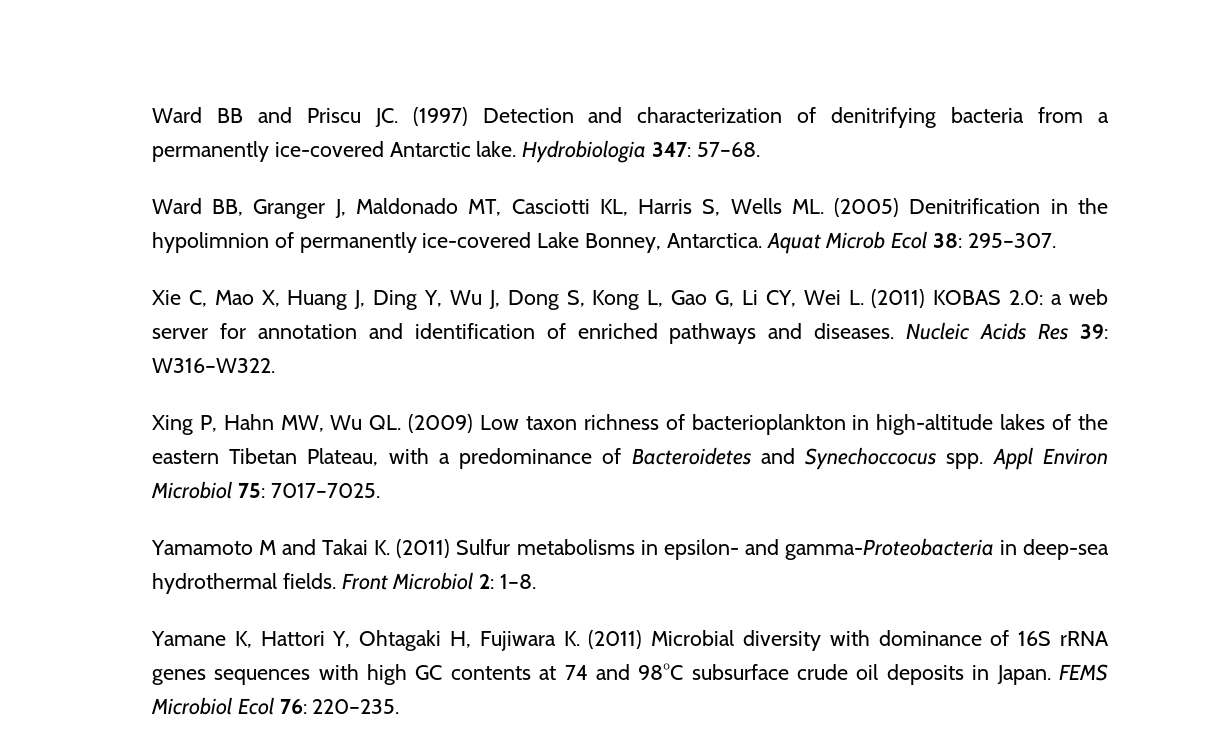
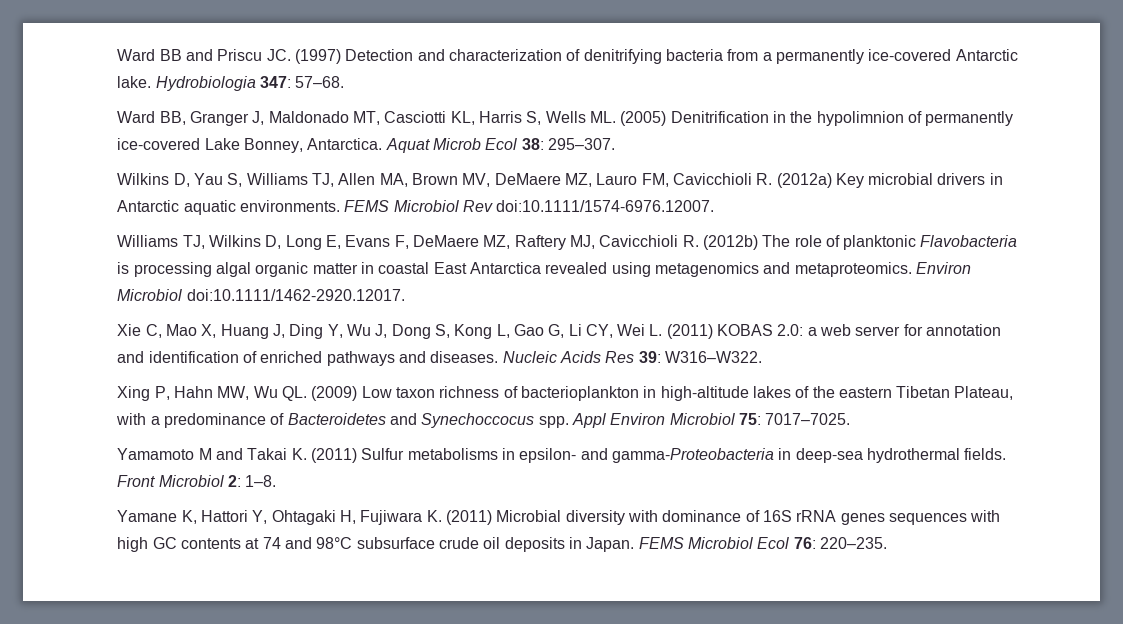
+ Wilkins D, Yau S, Williams TJ, Allen MA, Brown MV, DeMaere MZ, Lauro FM, Cavicchioli R. (2012a) Key microbial drivers in Antarctic aquatic environments. FEMS Microbiol Rev doi:10.1111/1574-6976.12007.
+ Williams TJ, Wilkins D, Long E, Evans F, DeMaere MZ, Raftery MJ, Cavicchioli R. (2012b) The role of planktonic Flavobacteria is processing algal organic matter in coastal East Antarctica revealed using metagenomics and metaproteomics. Environ Microbiol doi:10.1111/1462-2920.12017.

